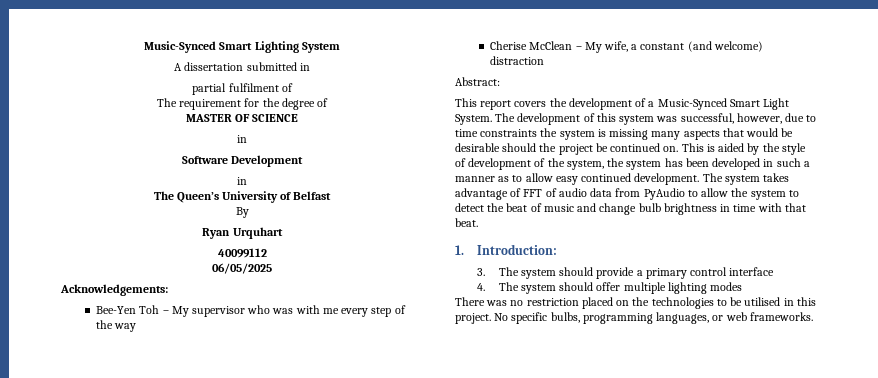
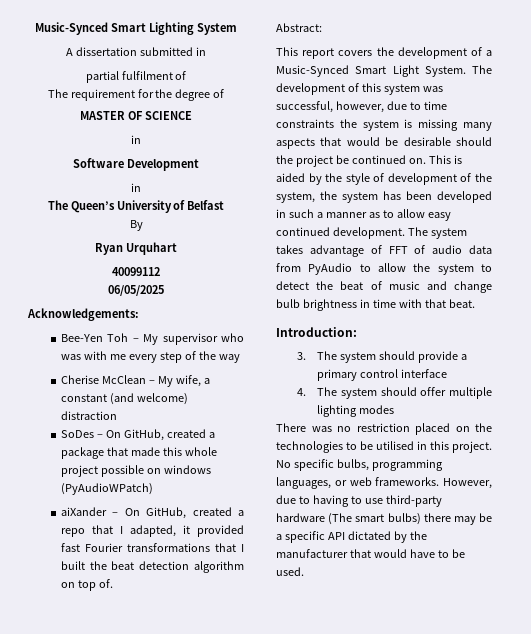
+ SoDes – On GitHub, created a package that made this whole project possible on windows (PyAudioWPatch)
+ aiXander – On GitHub, created a repo that I adapted, it provided fast Fourier transformations that I built the beat detection algorithm on top of.
- 1. Introduction:
+ Introduction:
+ However, due to having to use third-party hardware (The smart bulbs) there may be a specific API dictated by the manufacturer that would have to be used.

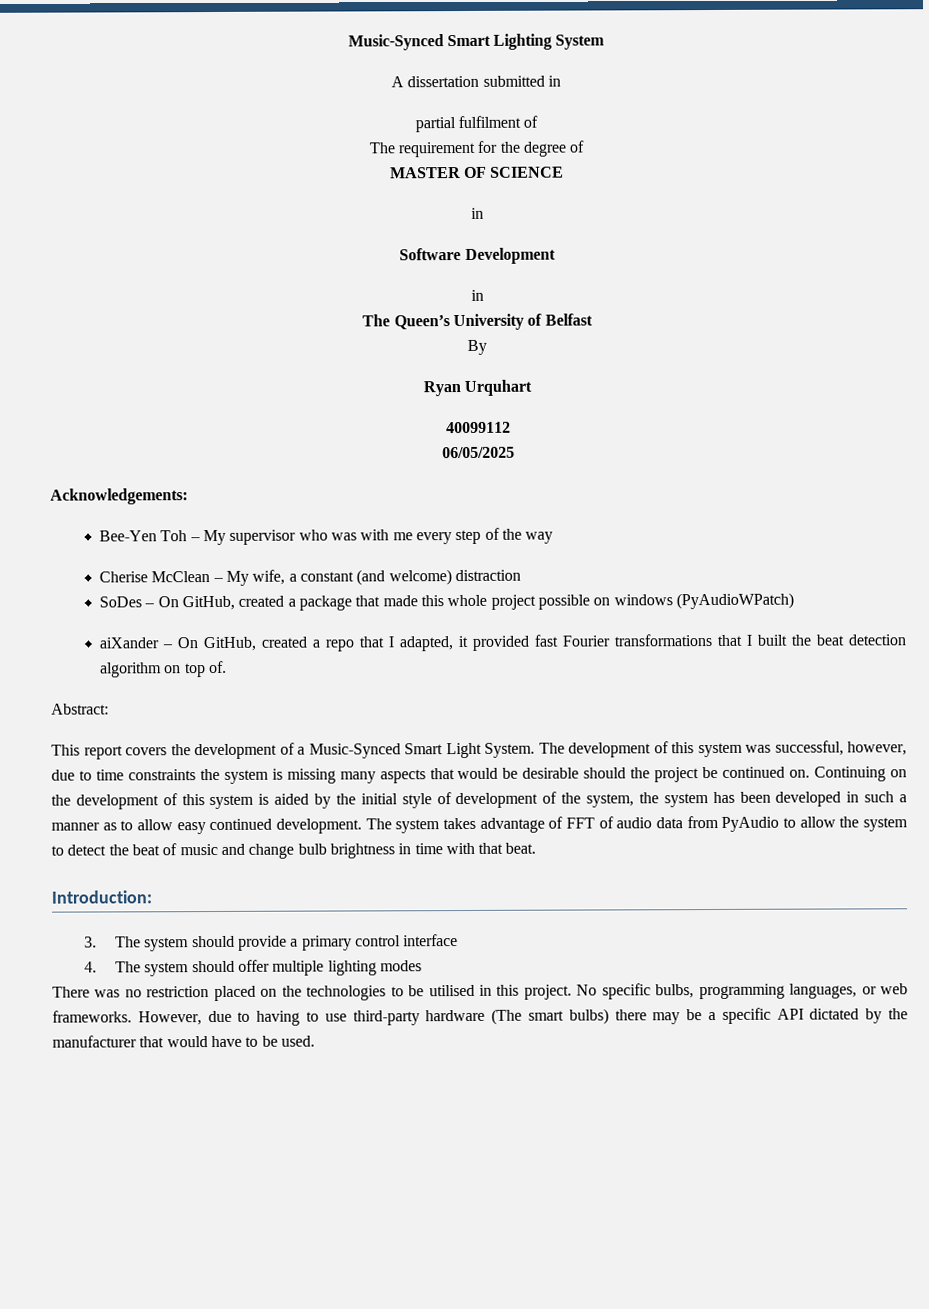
- This is aided by the style of development of the system, the system has been developed in such a manner as to allow easy continued development.
+ Continuing on the development of this system is aided by the initial style of development of the system, the system has been developed in such a manner as to allow easy continued development.

